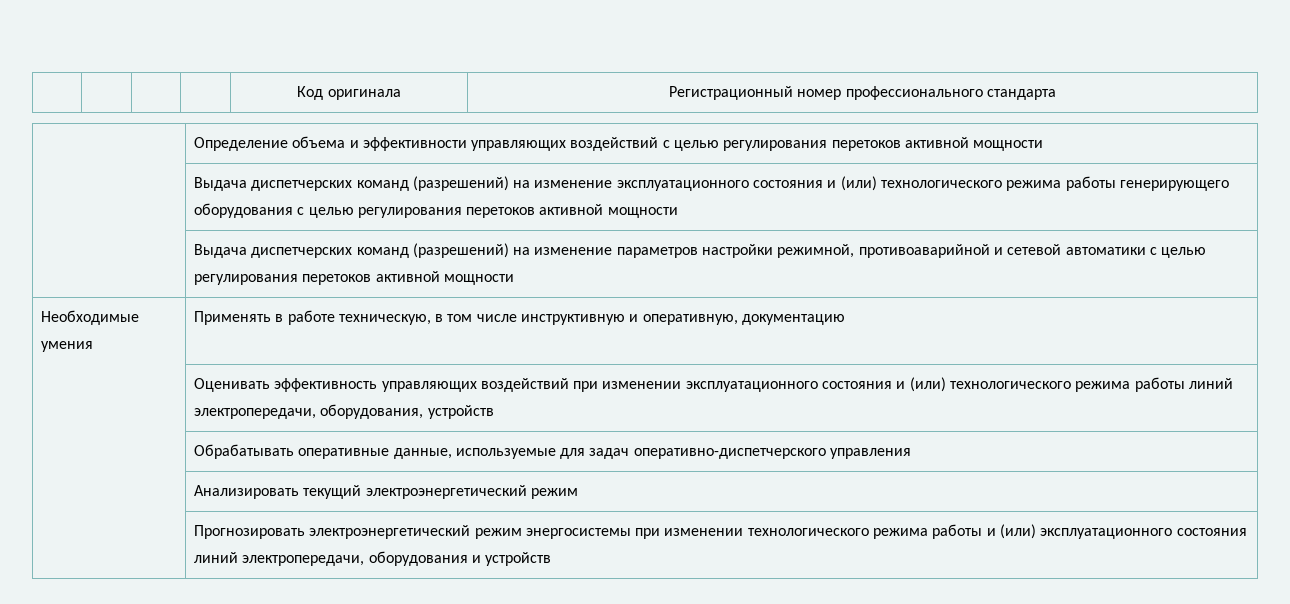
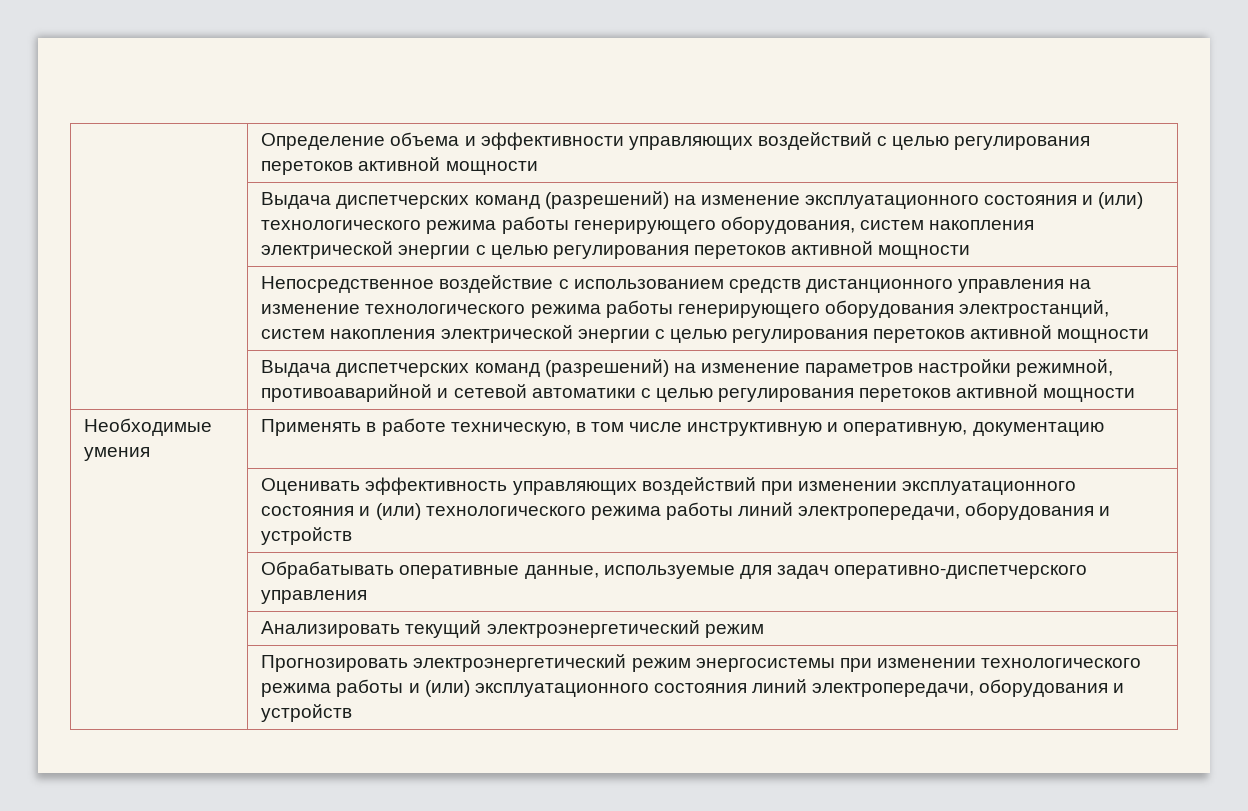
- | | | | Код оригинала | Регистрационный номер профессионального стандарта
- | Выдача диспетчерских команд (разрешений) на изменение эксплуатационного состояния и (или) технологического режима работы генерирующего оборудования с целью регулирования перетоков активной мощности
+ | Выдача диспетчерских команд (разрешений) на изменение эксплуатационного состояния и (или) технологического режима работы генерирующего оборудования, систем накопления электрической энергии с целью регулирования перетоков активной мощности
+ | Непосредственное воздействие с использованием средств дистанционного управления на изменение технологического режима работы генерирующего оборудования электростанций, систем накопления электрической энергии с целью регулирования перетоков активной мощности
- | Оценивать эффективность управляющих воздействий при изменении эксплуатационного состояния и (или) технологического режима работы линий электропередачи, оборудования, устройств
+ | Оценивать эффективность управляющих воздействий при изменении эксплуатационного состояния и (или) технологического режима работы линий электропередачи, оборудования и устройств

